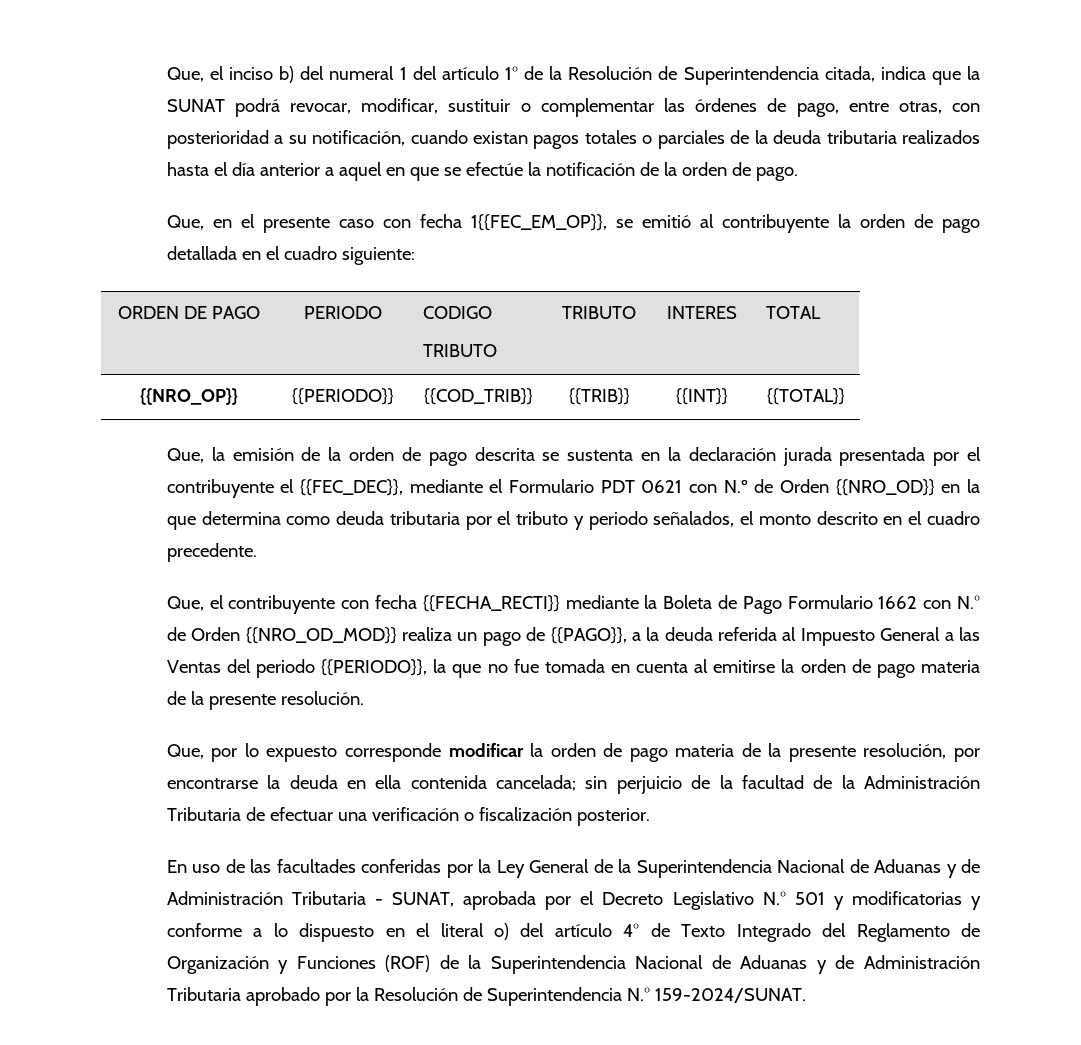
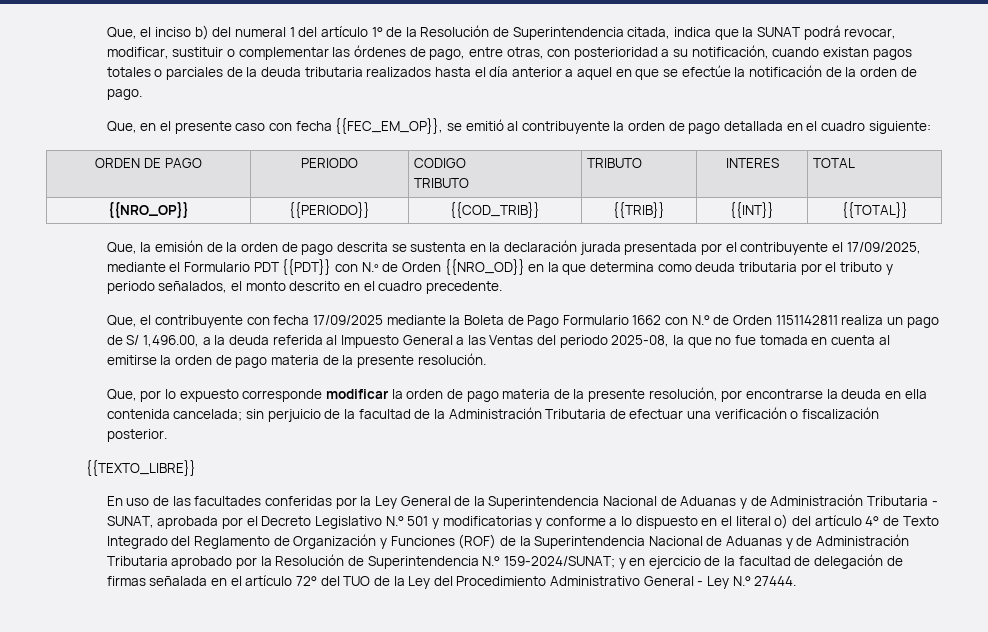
- Que, en el presente caso con fecha 1{{FEC_EM_OP}}, se emitió al contribuyente la orden de pago detallada en el cuadro siguiente:
+ Que, en el presente caso con fecha {{FEC_EM_OP}}, se emitió al contribuyente la orden de pago detallada en el cuadro siguiente:
- Que, la emisión de la orden de pago descrita se sustenta en la declaración jurada presentada por el contribuyente el {{FEC_DEC}}, mediante el Formulario PDT 0621 con N.º de Orden {{NRO_OD}} en la que determina como deuda tributaria por el tributo y periodo señalados, el monto descrito en el cuadro precedente.
+ Que, la emisión de la orden de pago descrita se sustenta en la declaración jurada presentada por el contribuyente el 17/09/2025, mediante el Formulario PDT {{PDT}} con N.º de Orden {{NRO_OD}} en la que determina como deuda tributaria por el tributo y periodo señalados, el monto descrito en el cuadro precedente.
- Que, el contribuyente con fecha {{FECHA_RECTI}} mediante la Boleta de Pago Formulario 1662 con N.° de Orden {{NRO_OD_MOD}} realiza un pago de {{PAGO}}, a la deuda referida al Impuesto General a las Ventas del periodo {{PERIODO}}, la que no fue tomada en cuenta al emitirse la orden de pago materia de la presente resolución.
+ Que, el contribuyente con fecha 17/09/2025 mediante la Boleta de Pago Formulario 1662 con N.° de Orden 1151142811 realiza un pago de S/ 1,496.00, a la deuda referida al Impuesto General a las Ventas del periodo 2025-08, la que no fue tomada en cuenta al emitirse la orden de pago materia de la presente resolución.
+ {{TEXTO_LIBRE}}
- En uso de las facultades conferidas por la Ley General de la Superintendencia Nacional de Aduanas y de Administración Tributaria - SUNAT, aprobada por el Decreto Legislativo N.° 501 y modificatorias y conforme a lo dispuesto en el literal o) del artículo 4° de Texto Integrado del Reglamento de Organización y Funciones (ROF) de la Superintendencia Nacional de Aduanas y de Administración Tributaria aprobado por la Resolución de Superintendencia N.° 159-2024/SUNAT.
+ En uso de las facultades conferidas por la Ley General de la Superintendencia Nacional de Aduanas y de Administración Tributaria - SUNAT, aprobada por el Decreto Legislativo N.° 501 y modificatorias y conforme a lo dispuesto en el literal o) del artículo 4° de Texto Integrado del Reglamento de Organización y Funciones (ROF) de la Superintendencia Nacional de Aduanas y de Administración Tributaria aprobado por la Resolución de Superintendencia N.° 159-2024/SUNAT; y en ejercicio de la facultad de delegación de firmas señalada en el artículo 72° del TUO de la Ley del Procedimiento Administrativo General - Ley N.° 27444.

